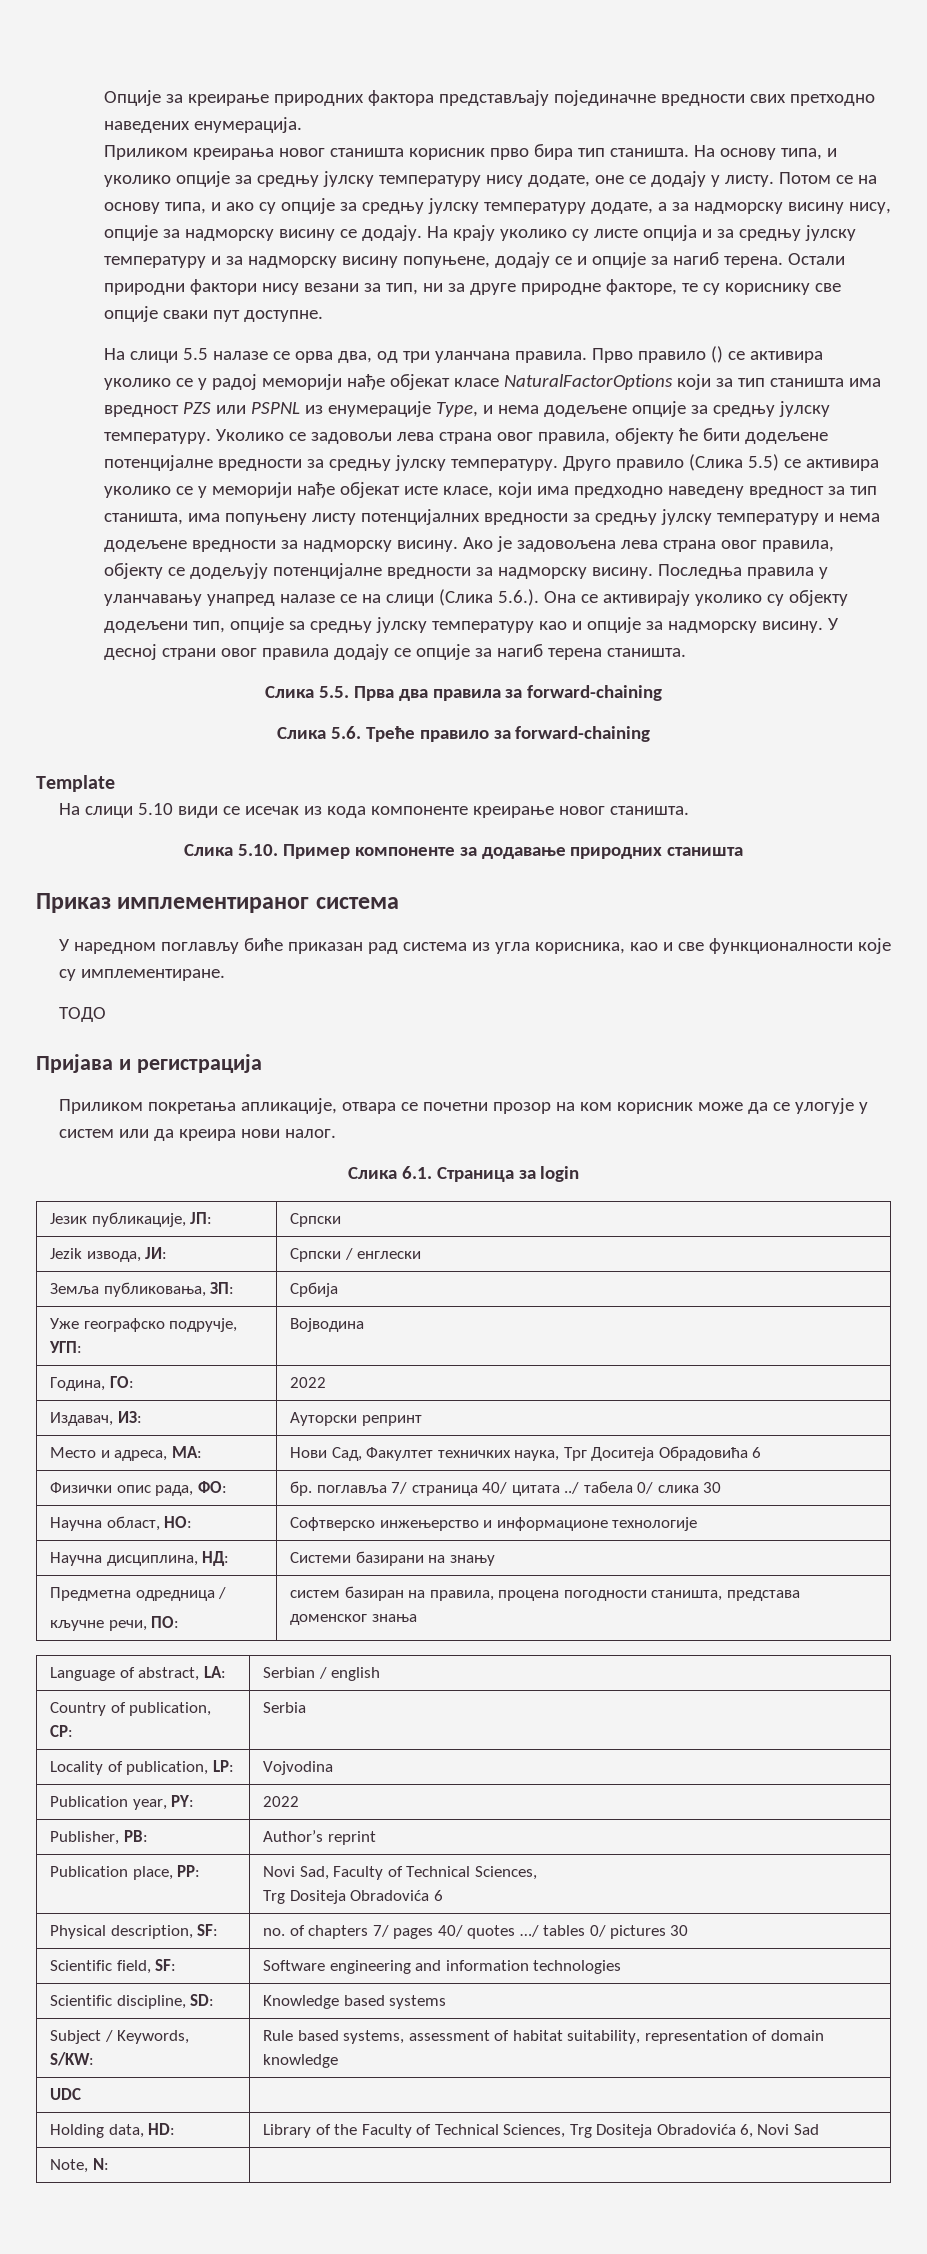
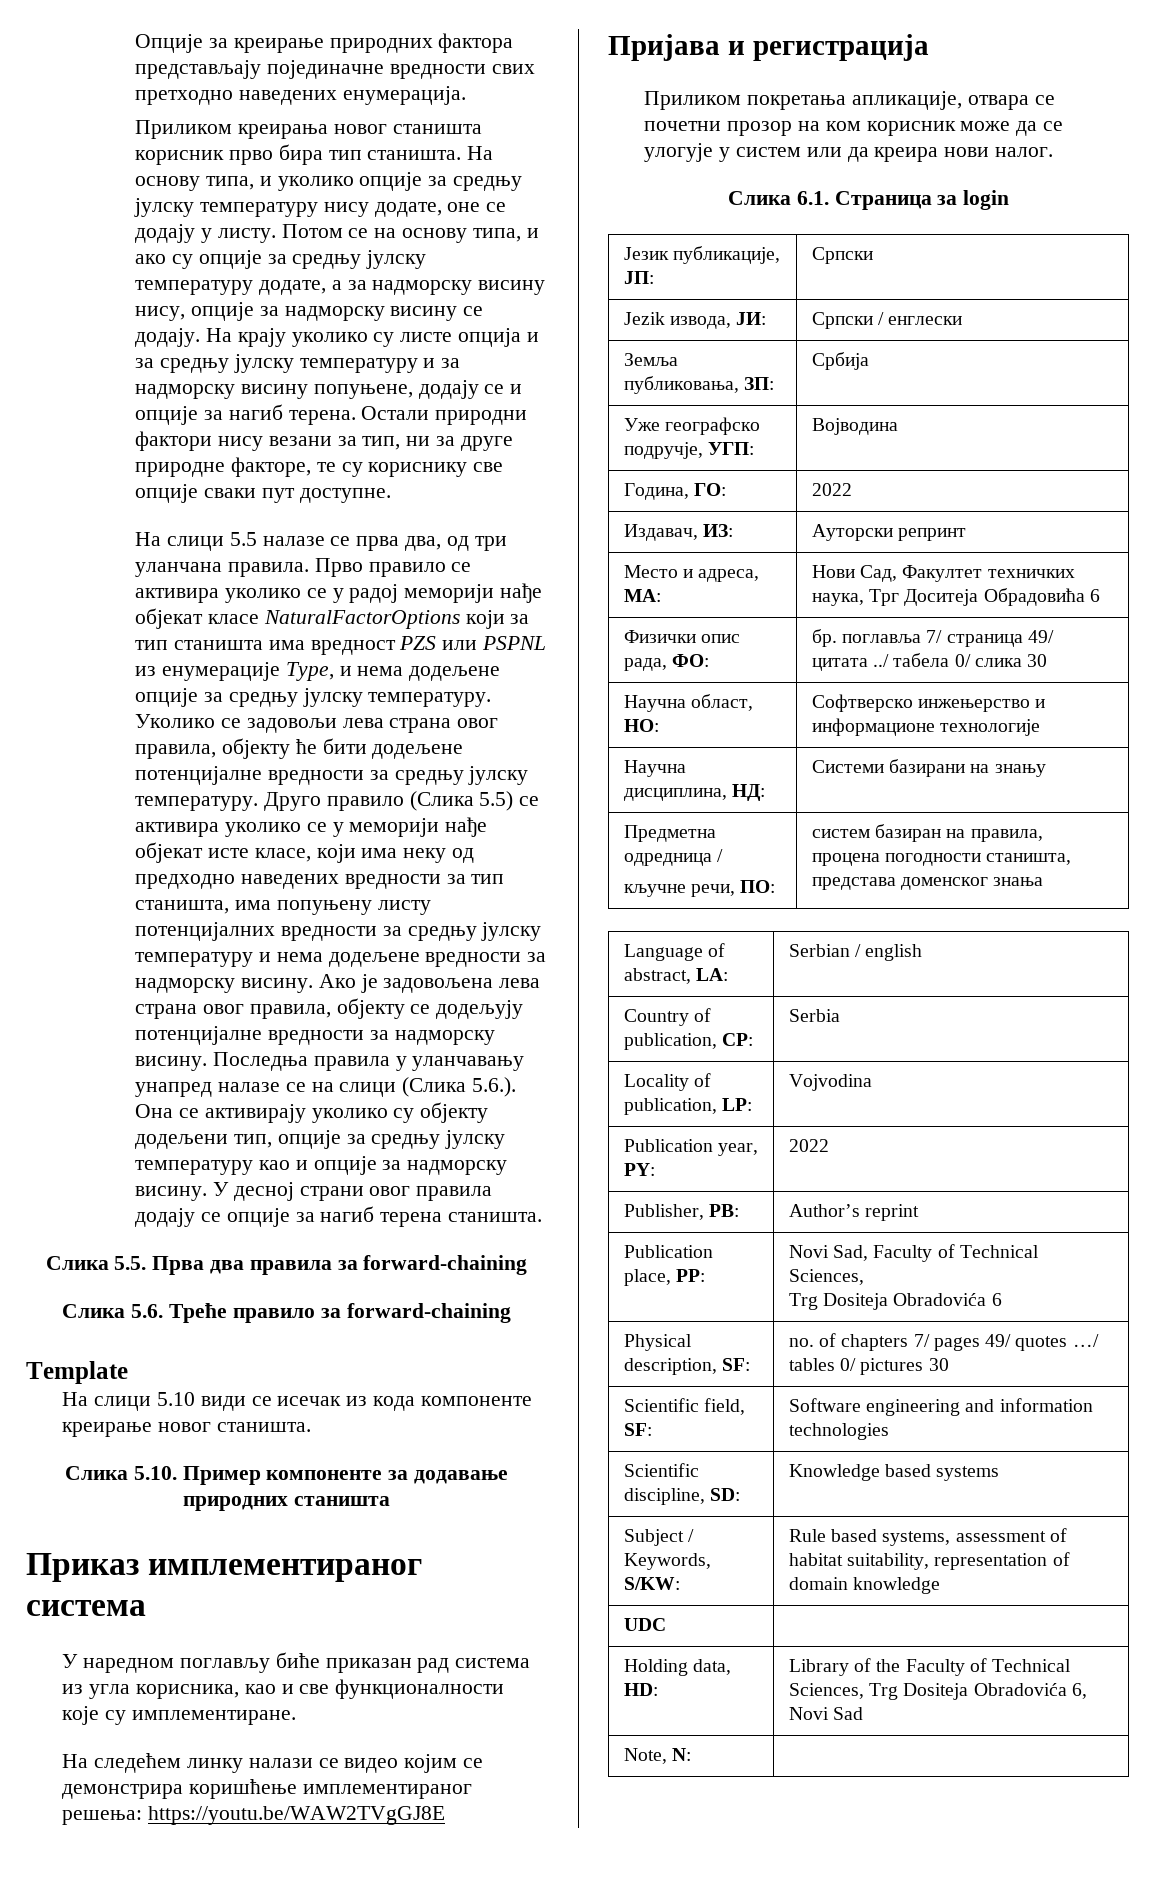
- На слици 5.5 налазе се орва два, од три уланчана правила.
+ На слици 5.5 налазе се прва два, од три уланчана правила.
- Прво правило () се активира уколико се у радој меморији нађе објекат класе NaturalFactorOptions који за тип станишта има вредност PZS или PSPNL из енумерације Type, и нема додељене опције за средњу јулску температуру.
+ Прво правило се активира уколико се у радој меморији нађе објекат класе NaturalFactorOptions који за тип станишта има вредност PZS или PSPNL из енумерације Type, и нема додељене опције за средњу јулску температуру.
- Друго правило (Слика 5.5) се активира уколико се у меморији нађе објекат исте класе, који има предходно наведену вредност за тип станишта, има попуњену листу потенцијалних вредности за средњу јулску температуру и нема додељене вредности за надморску висину.
+ Друго правило (Слика 5.5) се активира уколико се у меморији нађе објекат исте класе, који има неку од предходно наведених вредности за тип станишта, има попуњену листу потенцијалних вредности за средњу јулску температуру и нема додељене вредности за надморску висину.
- Последња правила у уланчавању унапред налазе се на слици (Слика 5.6.). Она се активирају уколико су објекту додељени тип, опције ѕа средњу јулску температуру као и опције за надморску висину.
+ Последња правила у уланчавању унапред налазе се на слици (Слика 5.6.). Она се активирају уколико су објекту додељени тип, опције за средњу јулску температуру као и опције за надморску висину.
- ТОДО
+ На следећем линку налази се видео којим се демонстрира коришћење имплементираног решења: https://youtu.be/WAW2TVgGJ8E
- Физички опис рада, ФO: | бр. поглавља 7/ страница 40/ цитата ../ табела 0/ слика 30
+ Физички опис рада, ФO: | бр. поглавља 7/ страница 49/ цитата ../ табела 0/ слика 30
- Physical description, SF: | no. of chapters 7/ pages 40/ quotes …/ tables 0/ pictures 30
+ Physical description, SF: | no. of chapters 7/ pages 49/ quotes …/ tables 0/ pictures 30

